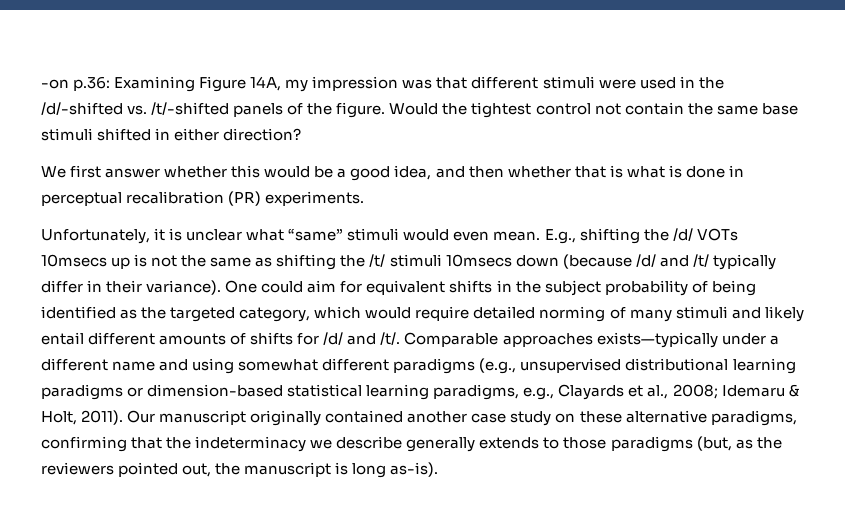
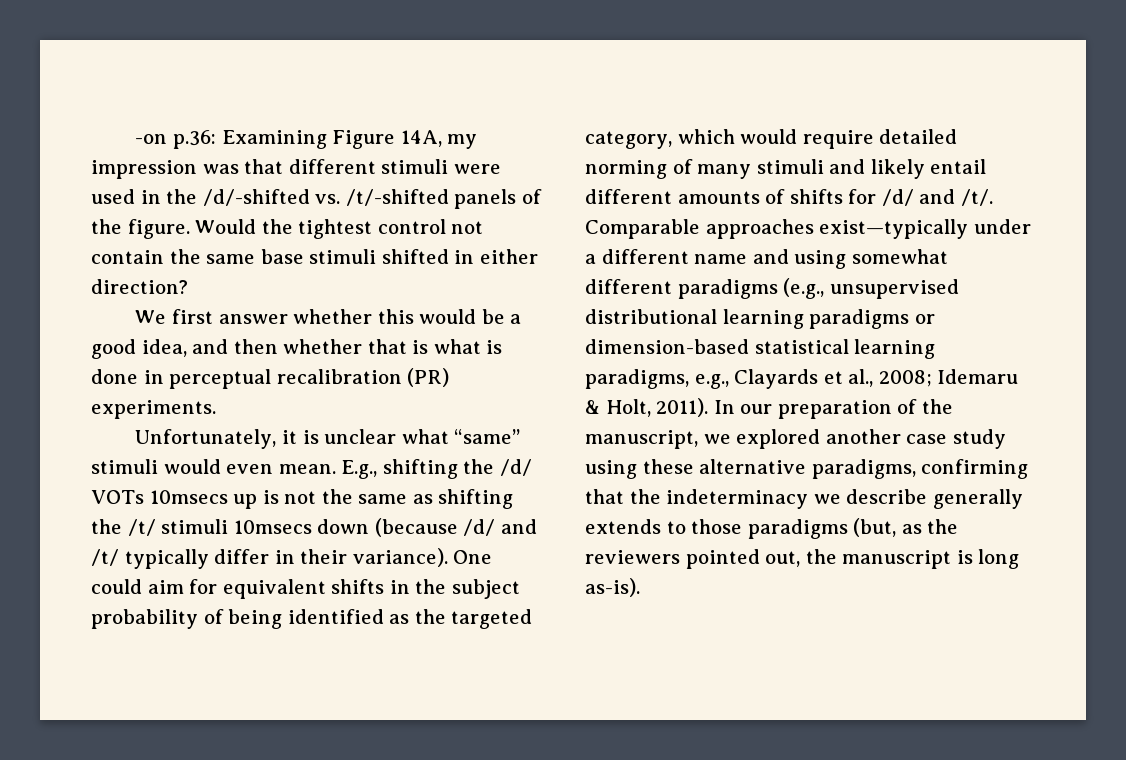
- Comparable approaches exists—typically under a different name and using somewhat different paradigms (e.g., unsupervised distributional learning paradigms or dimension-based statistical learning paradigms, e.g., Clayards et al., 2008; Idemaru & Holt, 2011).
+ Comparable approaches exist—typically under a different name and using somewhat different paradigms (e.g., unsupervised distributional learning paradigms or dimension-based statistical learning paradigms, e.g., Clayards et al., 2008; Idemaru & Holt, 2011).
- Our manuscript originally contained another case study on these alternative paradigms, confirming that the indeterminacy we describe generally extends to those paradigms (but, as the reviewers pointed out, the manuscript is long as-is).
+ In our preparation of the manuscript, we explored another case study using these alternative paradigms, confirming that the indeterminacy we describe generally extends to those paradigms (but, as the reviewers pointed out, the manuscript is long as-is).

